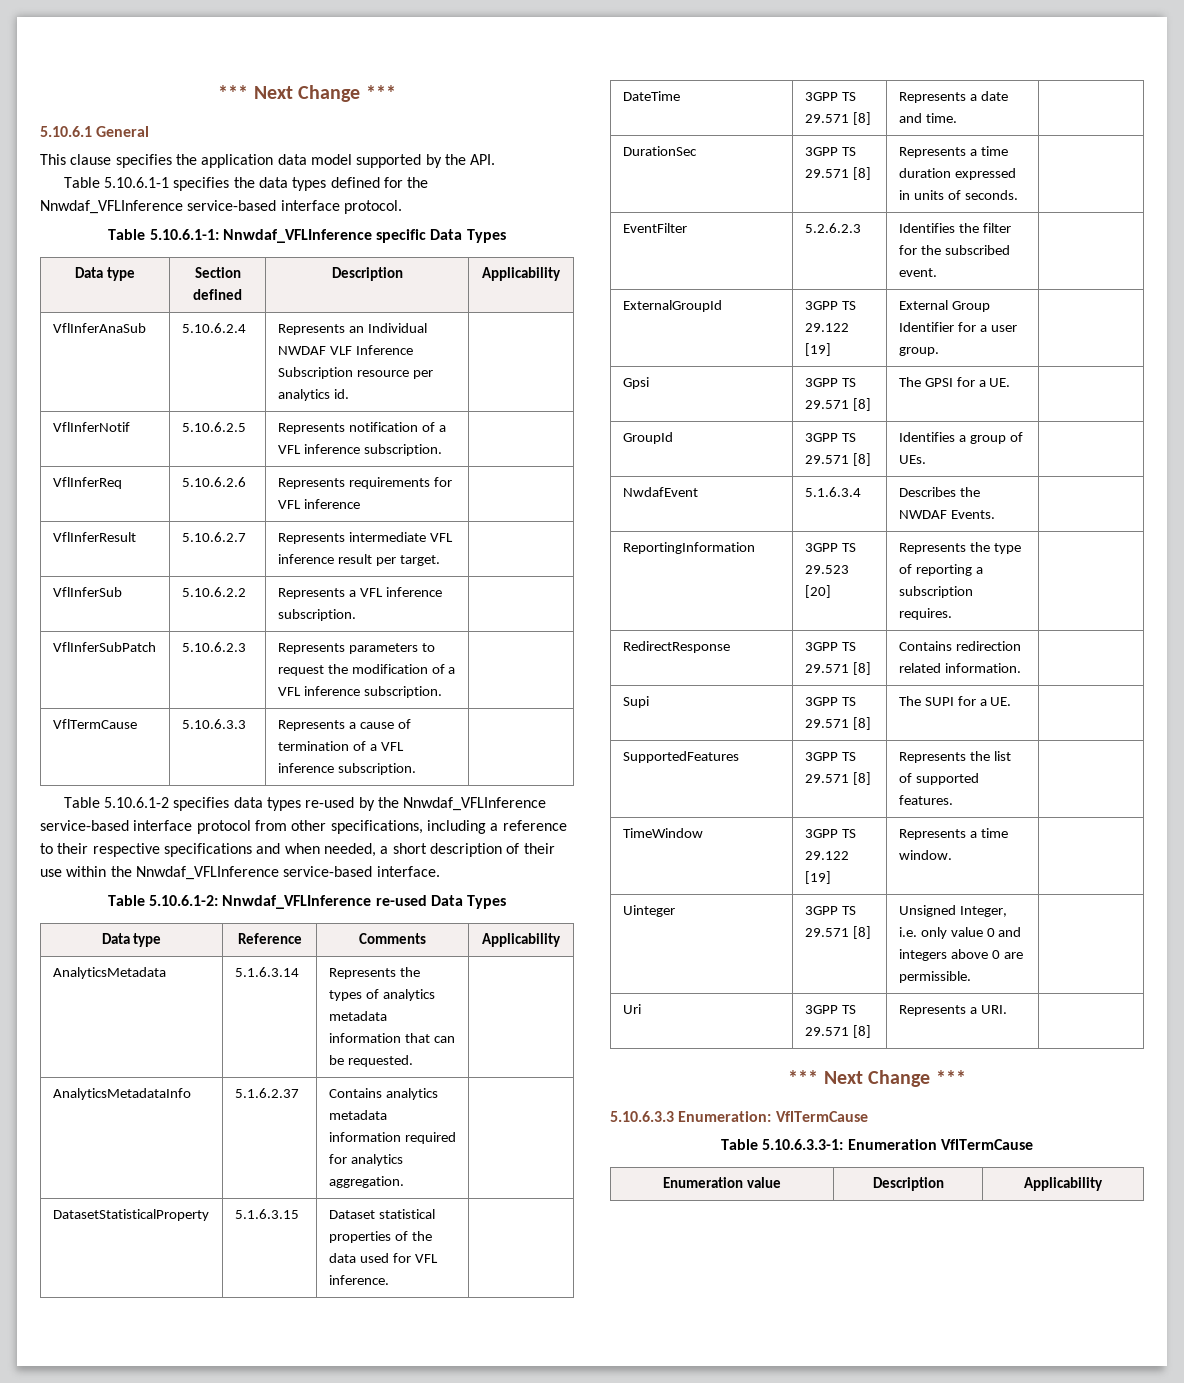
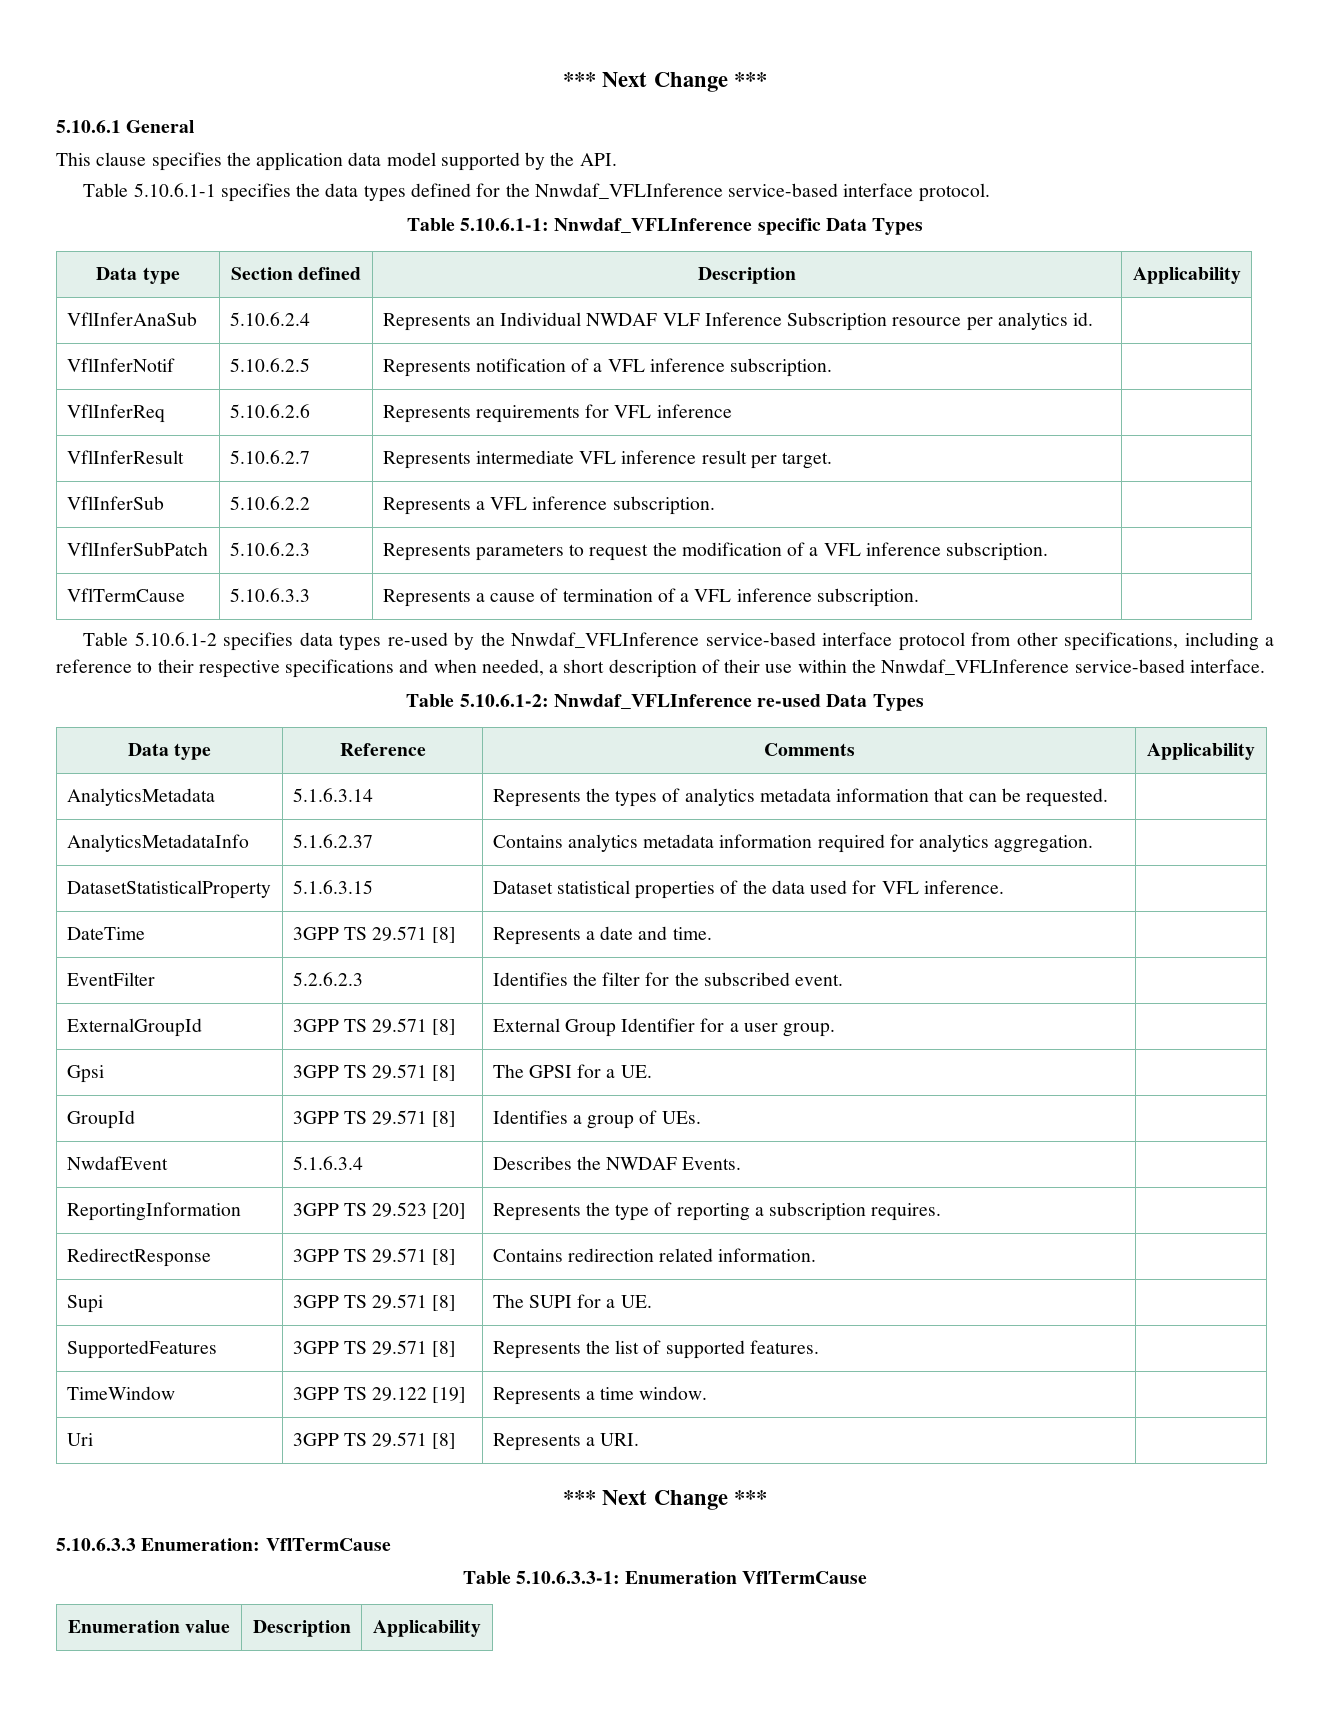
- DurationSec | 3GPP TS 29.571 [8] | Represents a time duration expressed in units of seconds. |
- ExternalGroupId | 3GPP TS 29.122 [19] | External Group Identifier for a user group. |
+ ExternalGroupId | 3GPP TS 29.571 [8] | External Group Identifier for a user group. |
- Uinteger | 3GPP TS 29.571 [8] | Unsigned Integer, i.e. only value 0 and integers above 0 are permissible. |

